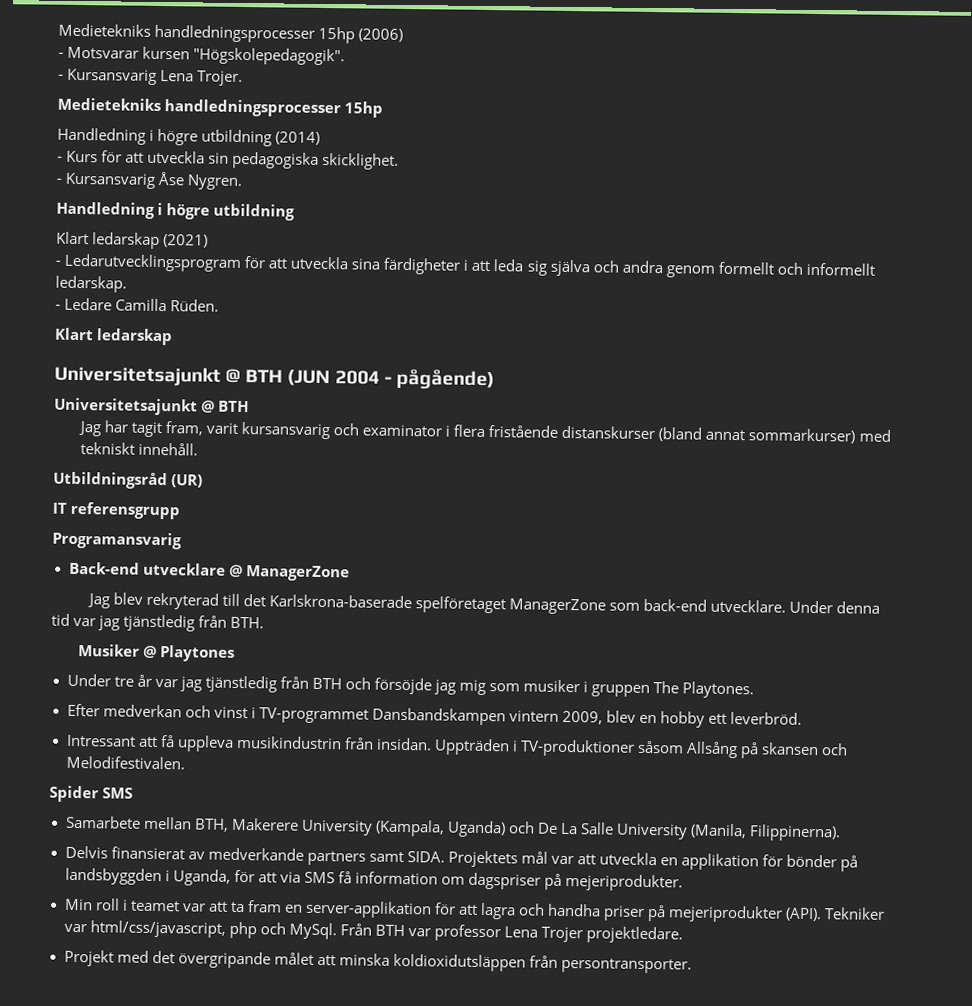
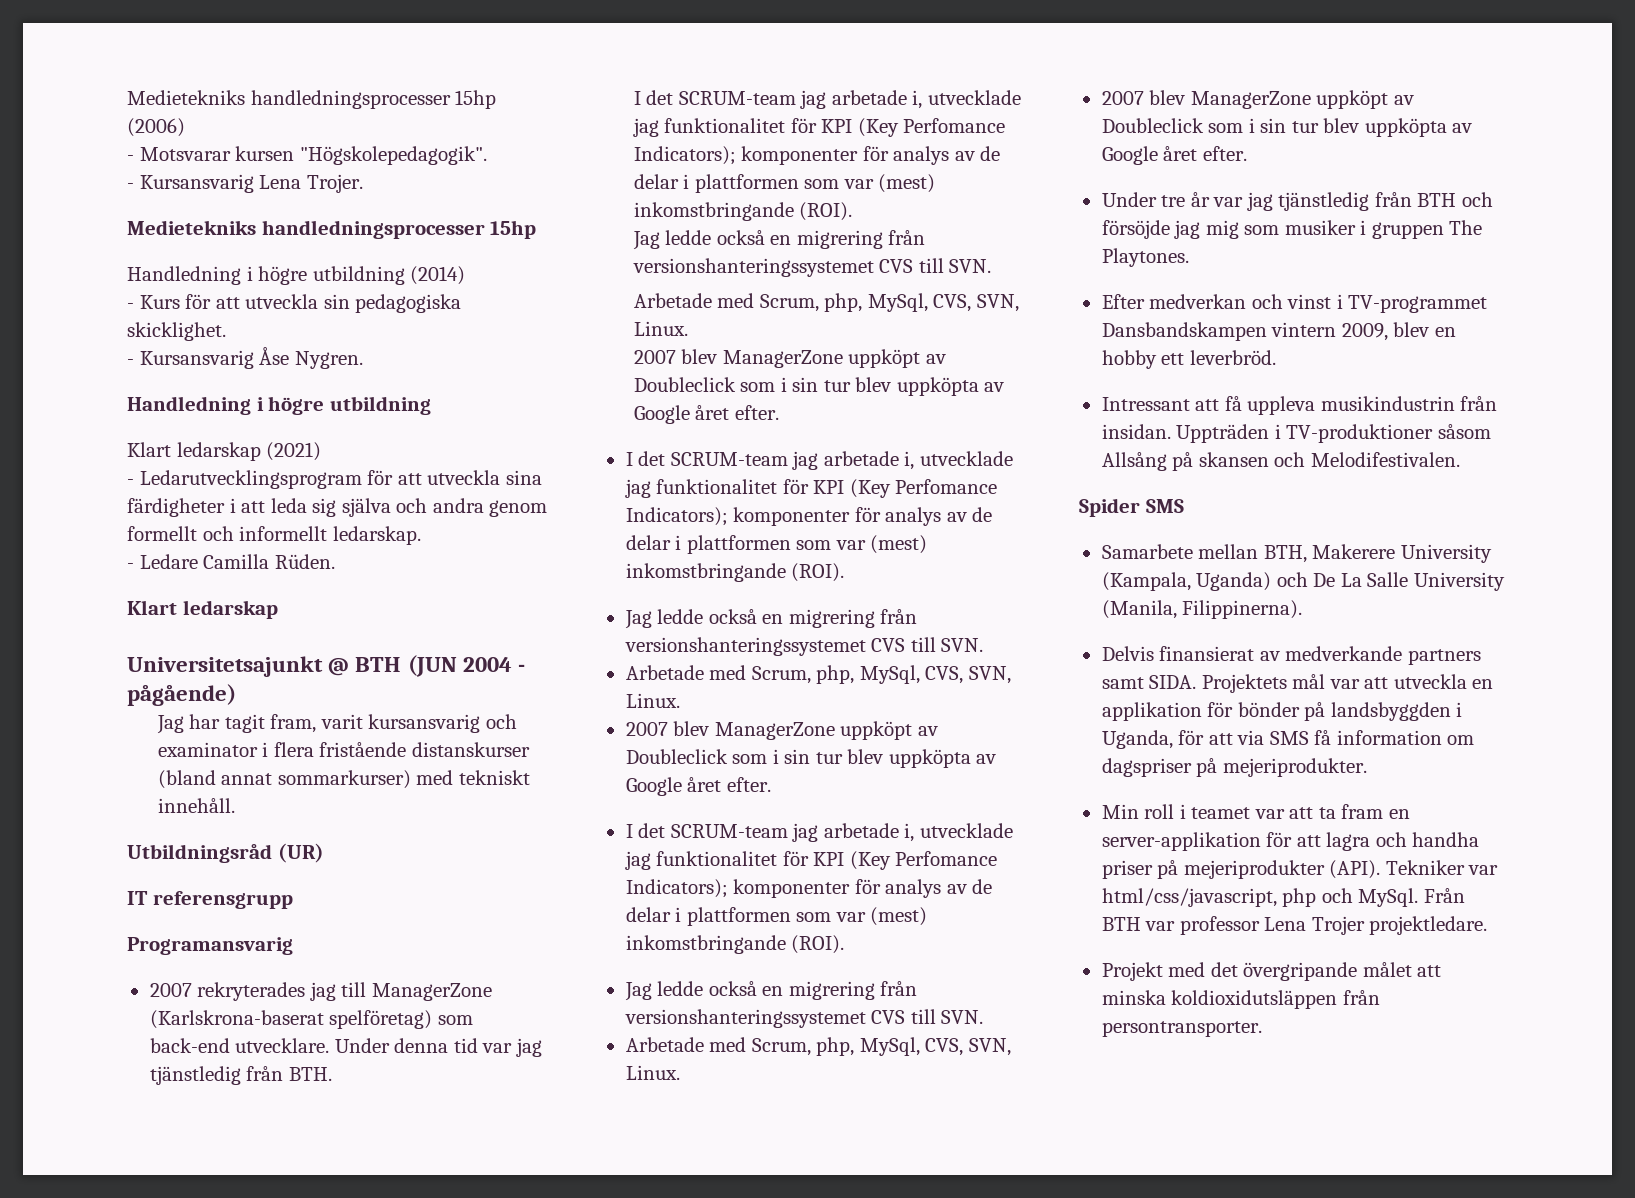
  Universitetsajunkt @ BTH (JUN 2004 - pågående)
- Universitetsajunkt @ BTH
- Back-end utvecklare @ ManagerZone
- Jag blev rekryterad till det Karlskrona-baserade spelföretaget ManagerZone som back-end utvecklare.
+ 2007 rekryterades jag till ManagerZone (Karlskrona-baserat spelföretag) som back-end utvecklare.
  Under denna tid var jag tjänstledig från BTH.
- Musiker @ Playtones
+ I det SCRUM-team jag arbetade i, utvecklade jag funktionalitet för KPI (Key Perfomance Indicators); komponenter för analys av de delar i plattformen som var (mest) inkomstbringande (ROI).
+ Jag ledde också en migrering från versionshanteringssystemet CVS till SVN.
+ Arbetade med Scrum, php, MySql, CVS, SVN, Linux.
+ 2007 blev ManagerZone uppköpt av Doubleclick som i sin tur blev uppköpta av Google året efter.
+ I det SCRUM-team jag arbetade i, utvecklade jag funktionalitet för KPI (Key Perfomance Indicators); komponenter för analys av de delar i plattformen som var (mest) inkomstbringande (ROI).
+ Jag ledde också en migrering från versionshanteringssystemet CVS till SVN.
+ Arbetade med Scrum, php, MySql, CVS, SVN, Linux.
+ 2007 blev ManagerZone uppköpt av Doubleclick som i sin tur blev uppköpta av Google året efter.
+ I det SCRUM-team jag arbetade i, utvecklade jag funktionalitet för KPI (Key Perfomance Indicators); komponenter för analys av de delar i plattformen som var (mest) inkomstbringande (ROI).
+ Jag ledde också en migrering från versionshanteringssystemet CVS till SVN.
+ Arbetade med Scrum, php, MySql, CVS, SVN, Linux.
+ 2007 blev ManagerZone uppköpt av Doubleclick som i sin tur blev uppköpta av Google året efter.

